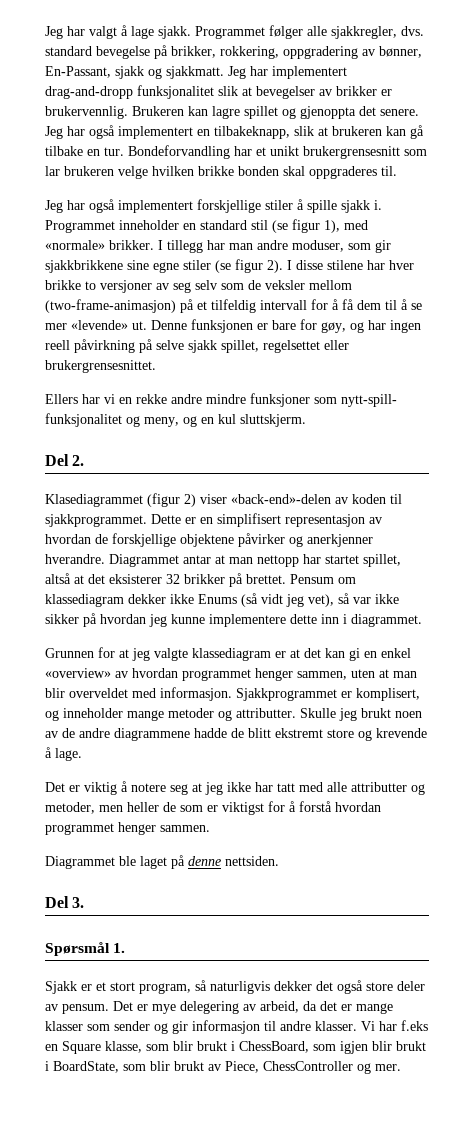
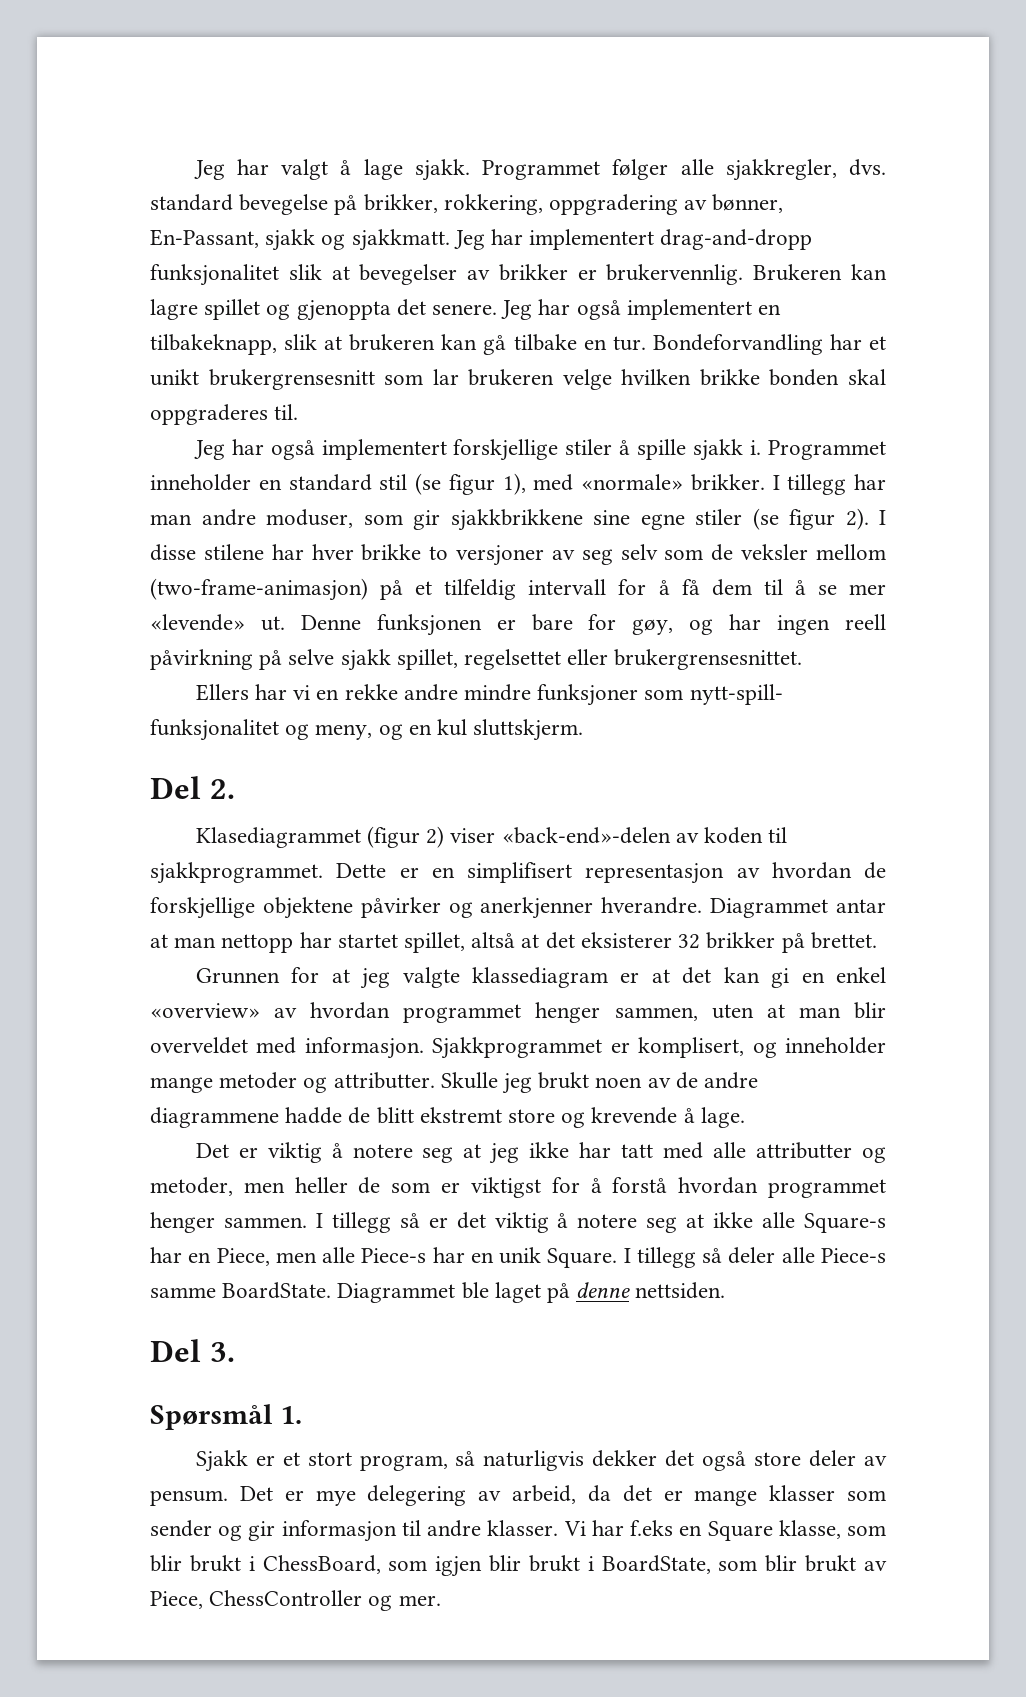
- Pensum om klassediagram dekker ikke Enums (så vidt jeg vet), så var ikke sikker på hvordan jeg kunne implementere dette inn i diagrammet.
- Det er viktig å notere seg at jeg ikke har tatt med alle attributter og metoder, men heller de som er viktigst for å forstå hvordan programmet henger sammen.
- Diagrammet ble laget på denne nettsiden.
+ Det er viktig å notere seg at jeg ikke har tatt med alle attributter og metoder, men heller de som er viktigst for å forstå hvordan programmet henger sammen. I tillegg så er det viktig å notere seg at ikke alle Square-s har en Piece, men alle Piece-s har en unik Square. I tillegg så deler alle Piece-s samme BoardState. Diagrammet ble laget på denne nettsiden.

